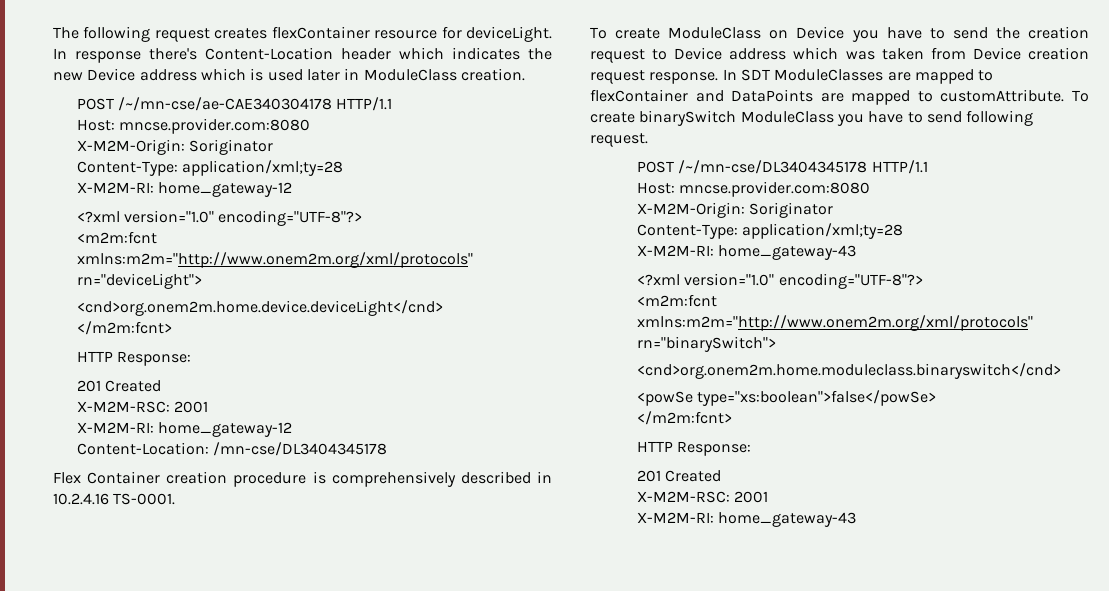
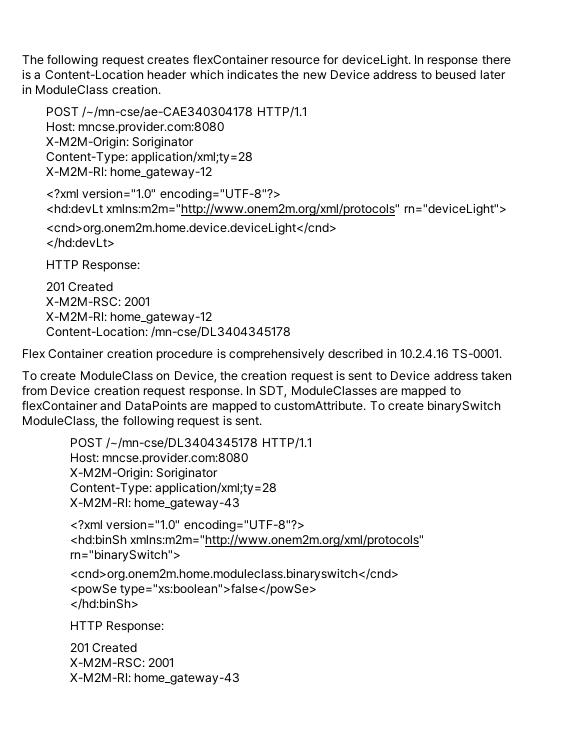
- In response there's Content-Location header which indicates the new Device address which is used later in ModuleClass creation.
+ In response there is a Content-Location header which indicates the new Device address to beused later in ModuleClass creation.
- <m2m:fcnt xmlns:m2m="http://www.onem2m.org/xml/protocols" rn="deviceLight">
+ <hd:devLt xmlns:m2m="http://www.onem2m.org/xml/protocols" rn="deviceLight">
  <cnd>org.onem2m.home.device.deviceLight</cnd>
- </m2m:fcnt>
+ </hd:devLt>
- To create ModuleClass on Device you have to send the creation request to Device address which was taken from Device creation request response.
+ To create ModuleClass on Device, the creation request is sent to Device address taken from Device creation request response.
- In SDT ModuleClasses are mapped to flexContainer and DataPoints are mapped to customAttribute.
+ In SDT, ModuleClasses are mapped to flexContainer and DataPoints are mapped to customAttribute.
- To create binarySwitch ModuleClass you have to send following request.
+ To create binarySwitch ModuleClass, the following request is sent.
- <m2m:fcnt xmlns:m2m="http://www.onem2m.org/xml/protocols" rn="binarySwitch">
+ <hd:binSh xmlns:m2m="http://www.onem2m.org/xml/protocols" rn="binarySwitch">
  <powSe type="xs:boolean">false</powSe>
- </m2m:fcnt>
+ </hd:binSh>

